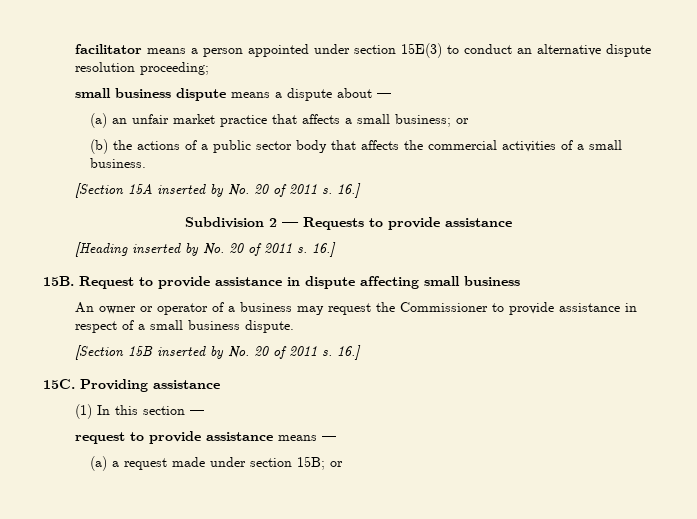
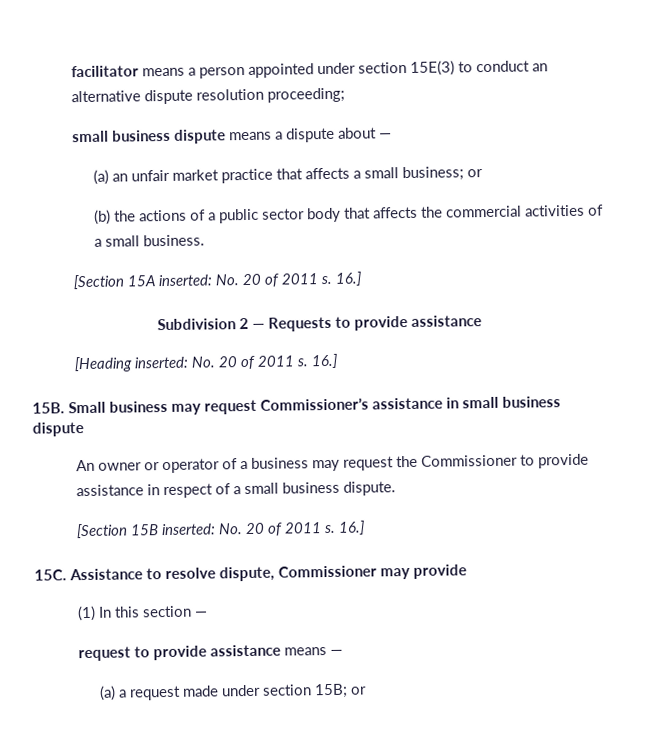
- [Section 15A inserted by No. 20 of 2011 s.
+ [Section 15A inserted: No. 20 of 2011 s.
- [Heading inserted by No. 20 of 2011 s.
+ [Heading inserted: No. 20 of 2011 s.
- Request to provide assistance in dispute affecting small business
+ Small business may request Commissioner’s assistance in small business dispute
- [Section 15B inserted by No. 20 of 2011 s.
+ [Section 15B inserted: No. 20 of 2011 s.
- Providing assistance
+ Assistance to resolve dispute, Commissioner may provide

